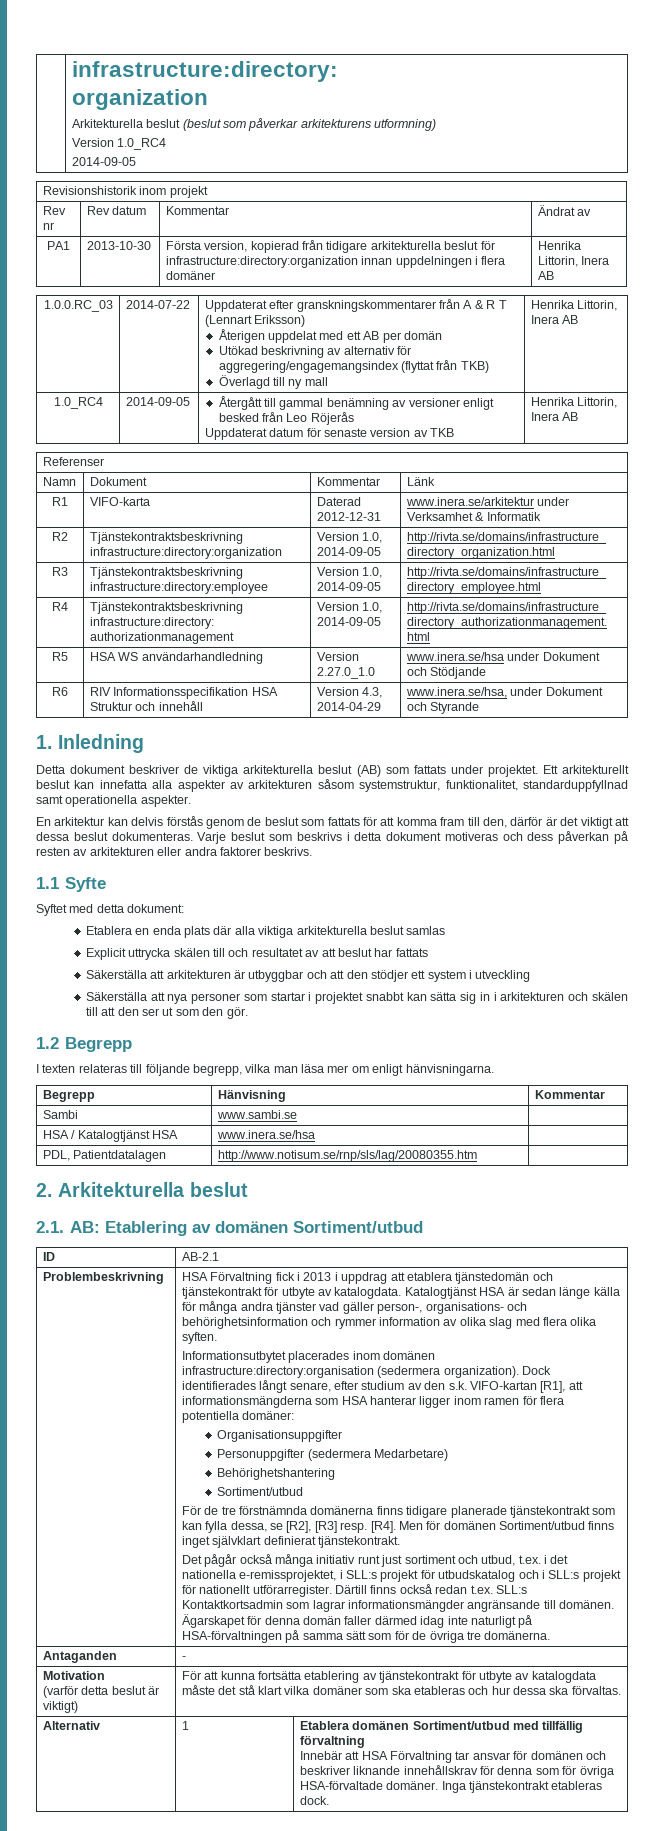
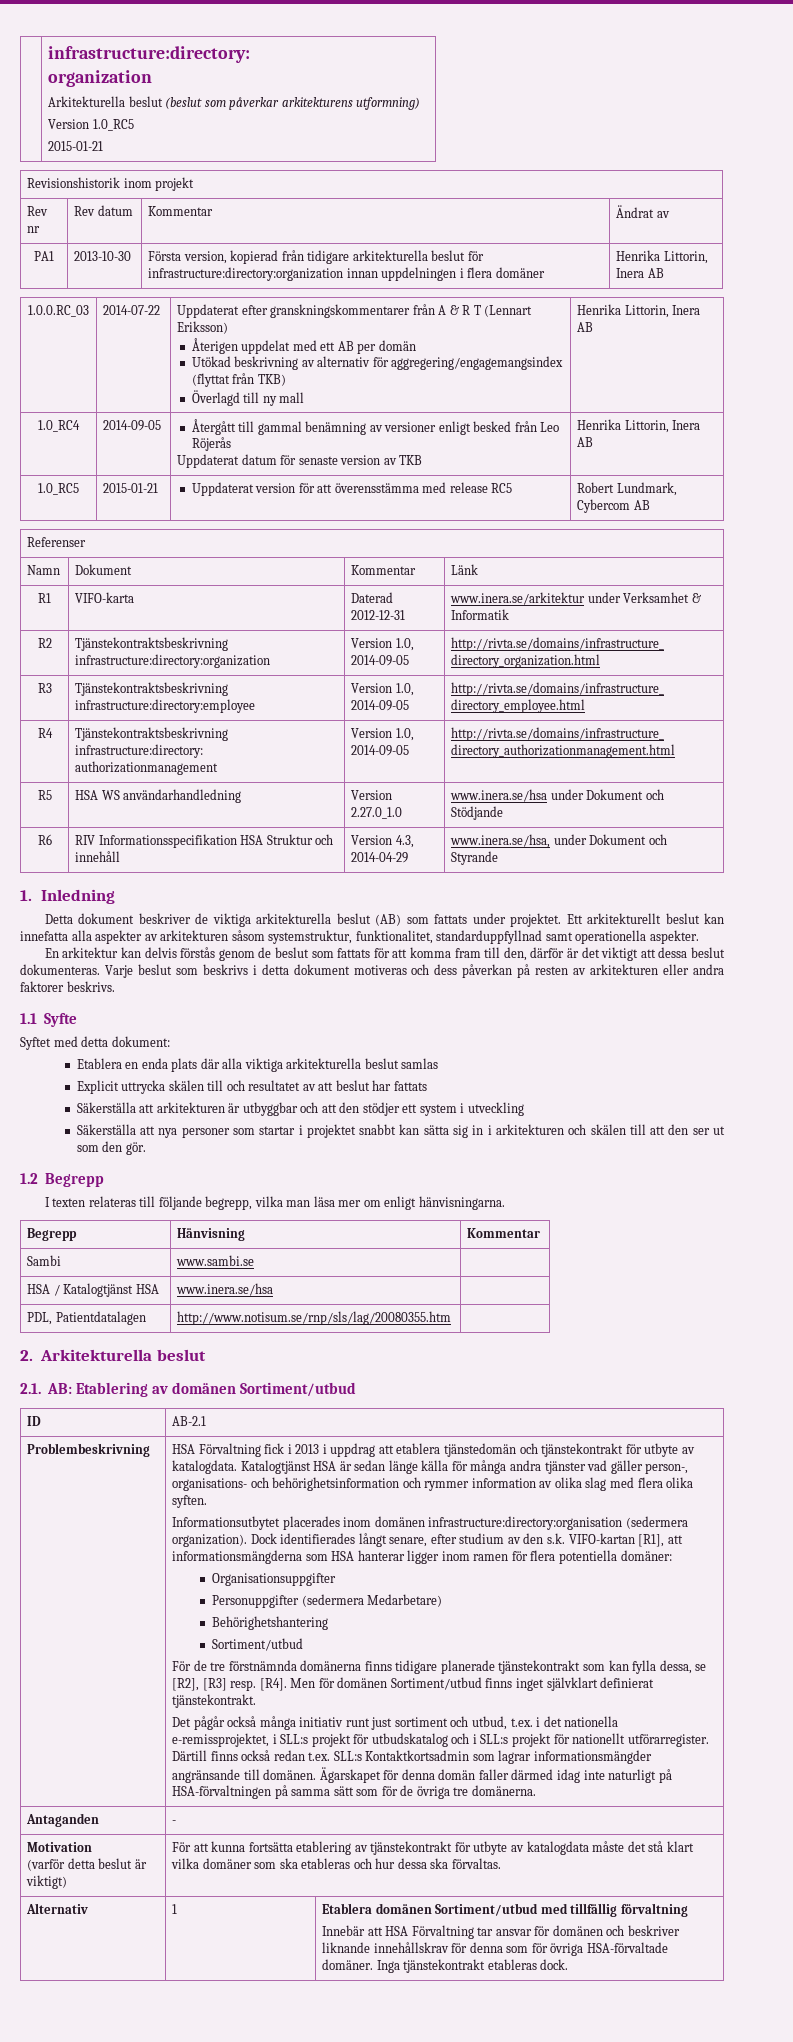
  | infrastructure:directory:
  organization
  Arkitekturella beslut (beslut som påverkar arkitekturens utformning)
- Version 1.0_RC4
- 2014-09-05
+ Version 1.0_RC5
+ 2015-01-21
+ 1.0_RC5 | 2015-01-21 | Uppdaterat version för att överensstämma med release RC5 | Robert Lundmark, Cybercom AB

